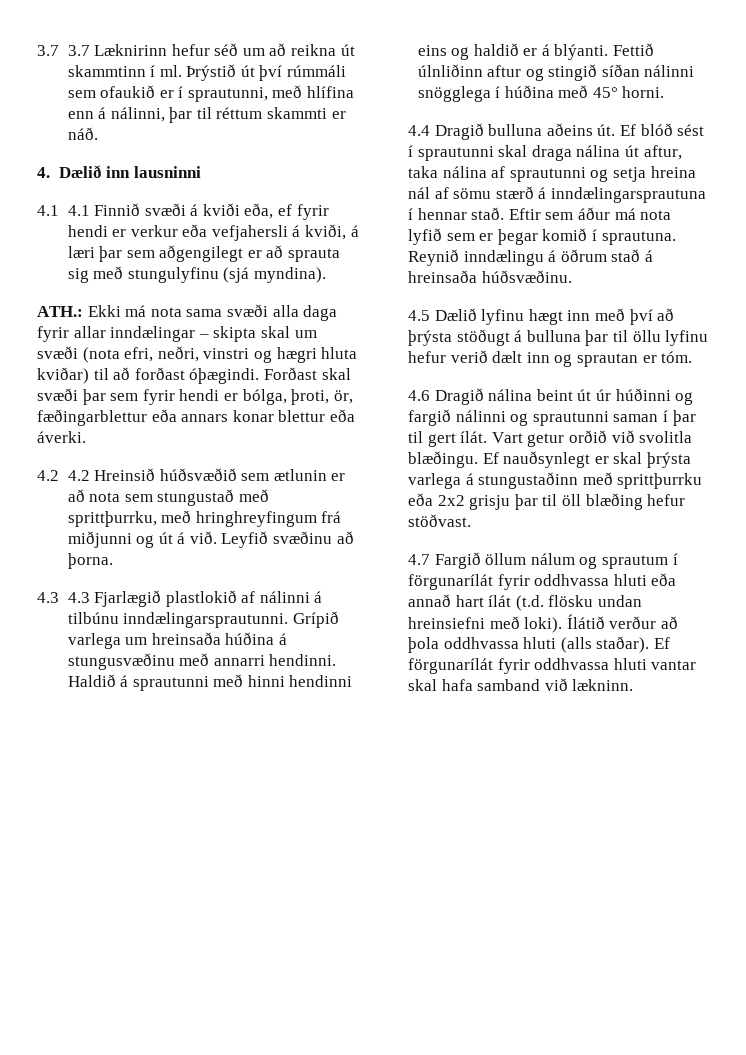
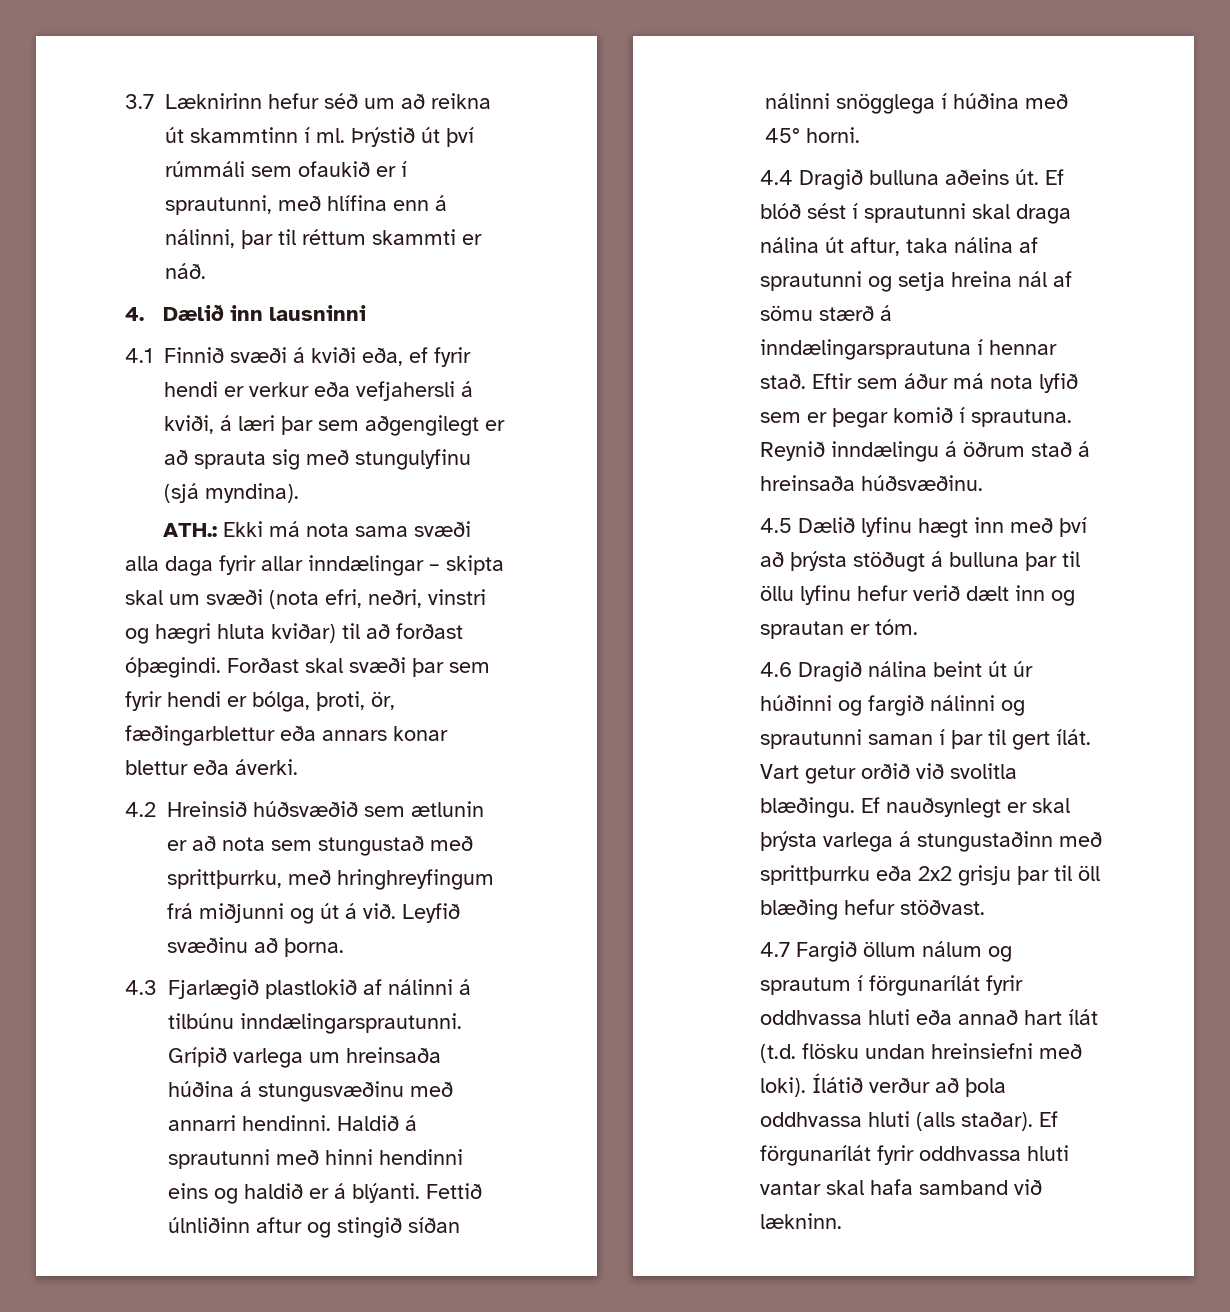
- 3.7 3.7 Læknirinn hefur séð um að reikna út skammtinn í ml.
+ 3.7 Læknirinn hefur séð um að reikna út skammtinn í ml.
- 4.1 4.1 Finnið svæði á kviði eða, ef fyrir hendi er verkur eða vefjahersli á kviði, á læri þar sem aðgengilegt er að sprauta sig með stungulyfinu (sjá myndina).
+ 4.1 Finnið svæði á kviði eða, ef fyrir hendi er verkur eða vefjahersli á kviði, á læri þar sem aðgengilegt er að sprauta sig með stungulyfinu (sjá myndina).
- 4.2 4.2 Hreinsið húðsvæðið sem ætlunin er að nota sem stungustað með sprittþurrku, með hringhreyfingum frá miðjunni og út á við.
+ 4.2 Hreinsið húðsvæðið sem ætlunin er að nota sem stungustað með sprittþurrku, með hringhreyfingum frá miðjunni og út á við.
- 4.3 4.3 Fjarlægið plastlokið af nálinni á tilbúnu inndælingarsprautunni.
+ 4.3 Fjarlægið plastlokið af nálinni á tilbúnu inndælingarsprautunni.

